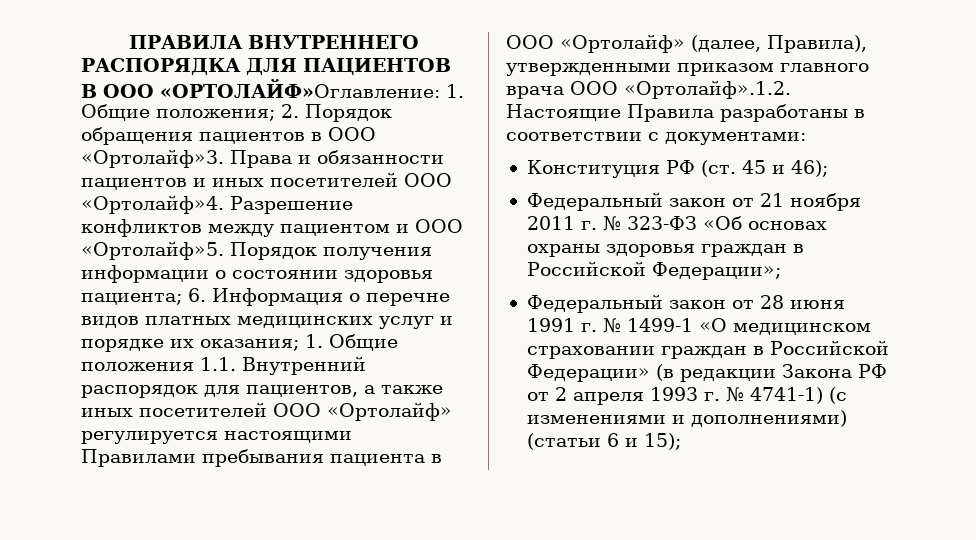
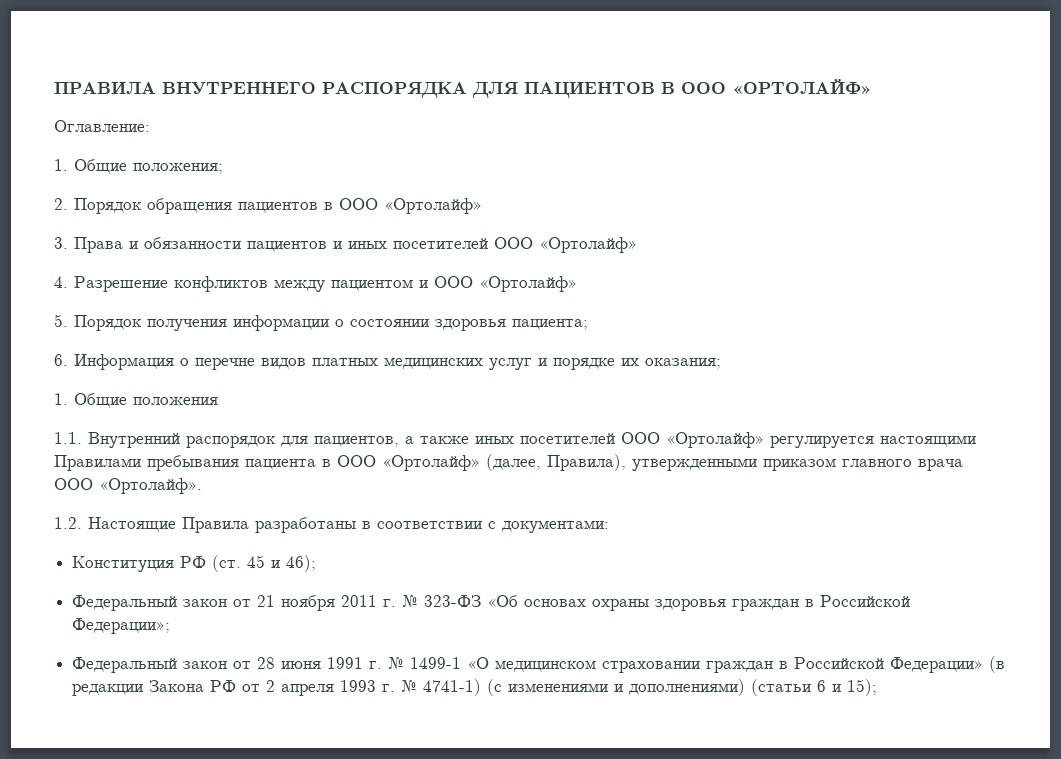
- ПРАВИЛА ВНУТРЕННЕГО РАСПОРЯДКА ДЛЯ ПАЦИЕНТОВ В ООО «ОРТОЛАЙФ»Оглавление: 1. Общие положения; 2. Порядок обращения пациентов в ООО «Ортолайф»3. Права и обязанности пациентов и иных посетителей ООО «Ортолайф»4. Разрешение конфликтов между пациентом и ООО «Ортолайф»5. Порядок получения информации о состоянии здоровья пациента; 6. Информация о перечне видов платных медицинских услуг и порядке их оказания; 1. Общие положения 1.1. Внутренний распорядок для пациентов, а также иных посетителей ООО «Ортолайф» регулируется настоящими Правилами пребывания пациента в ООО «Ортолайф» (далее, Правила), утвержденными приказом главного врача ООО «Ортолайф».1.2. Настоящие Правила разработаны в соответствии с документами:
+ ПРАВИЛА ВНУТРЕННЕГО РАСПОРЯДКА ДЛЯ ПАЦИЕНТОВ В ООО «ОРТОЛАЙФ»
+ Оглавление:
+ 1. Общие положения;
+ 2. Порядок обращения пациентов в ООО «Ортолайф»
+ 3. Права и обязанности пациентов и иных посетителей ООО «Ортолайф»
+ 4. Разрешение конфликтов между пациентом и ООО «Ортолайф»
+ 5. Порядок получения информации о состоянии здоровья пациента;
+ 6. Информация о перечне видов платных медицинских услуг и порядке их оказания;
+ 1. Общие положения
+ 1.1. Внутренний распорядок для пациентов, а также иных посетителей ООО «Ортолайф» регулируется настоящими Правилами пребывания пациента в ООО «Ортолайф» (далее, Правила), утвержденными приказом главного врача ООО «Ортолайф».
+ 1.2. Настоящие Правила разработаны в соответствии с документами:

